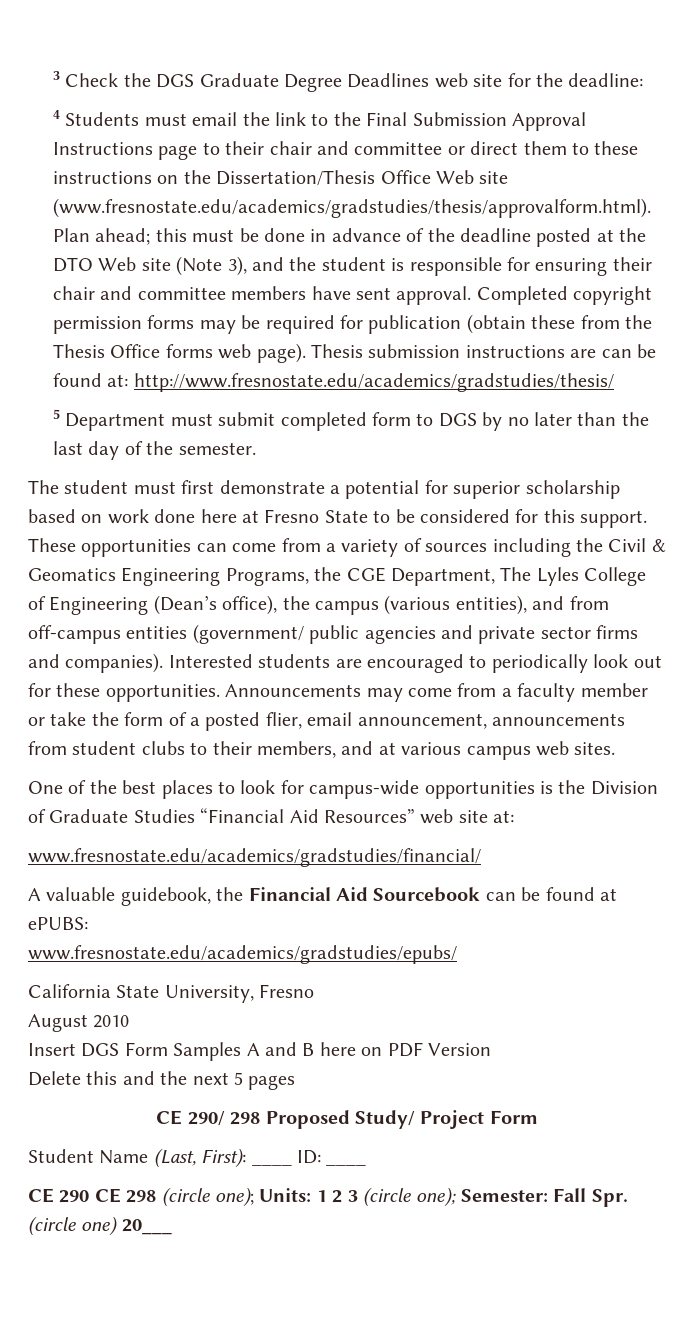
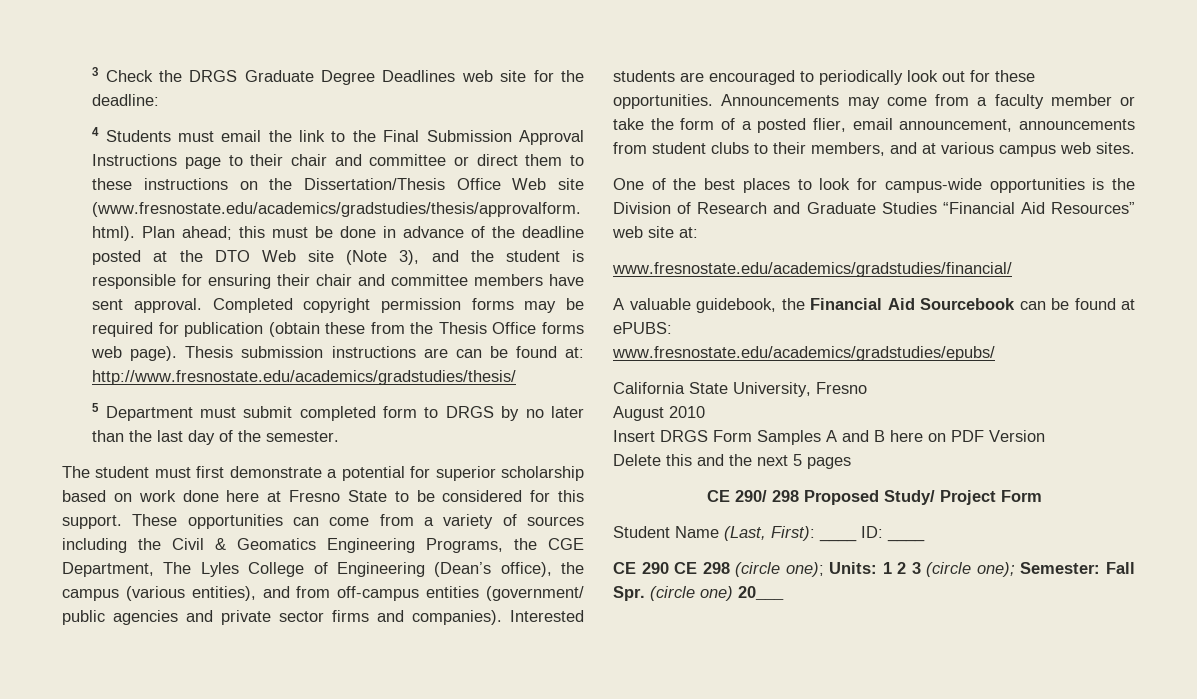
- 3 Check the DGS Graduate Degree Deadlines web site for the deadline:
+ 3 Check the DRGS Graduate Degree Deadlines web site for the deadline:
- 5 Department must submit completed form to DGS by no later than the last day of the semester.
+ 5 Department must submit completed form to DRGS by no later than the last day of the semester.
- One of the best places to look for campus-wide opportunities is the Division of Graduate Studies “Financial Aid Resources” web site at:
+ One of the best places to look for campus-wide opportunities is the Division of Research and Graduate Studies “Financial Aid Resources” web site at:
- Insert DGS Form Samples A and B here on PDF Version
+ Insert DRGS Form Samples A and B here on PDF Version

